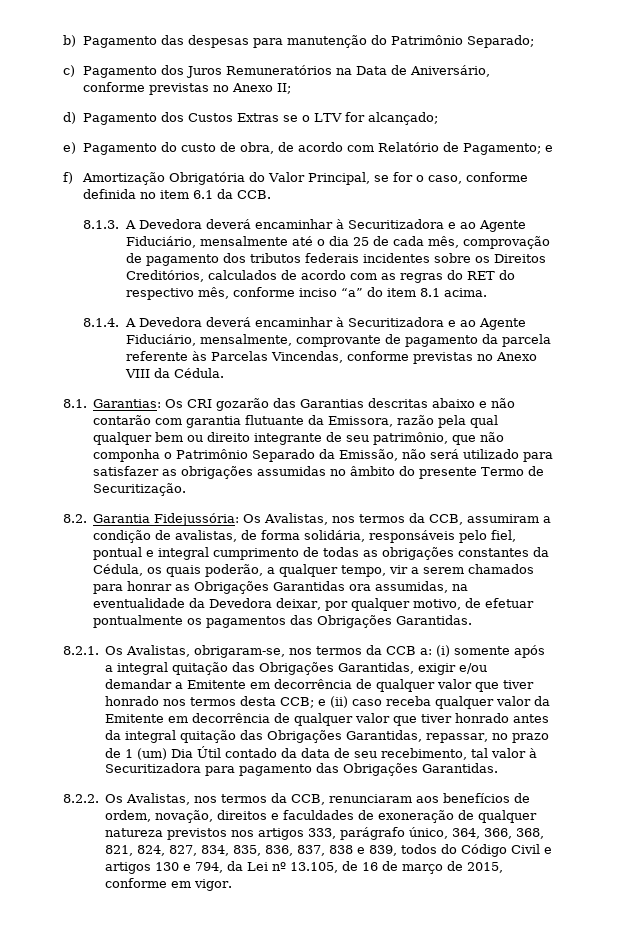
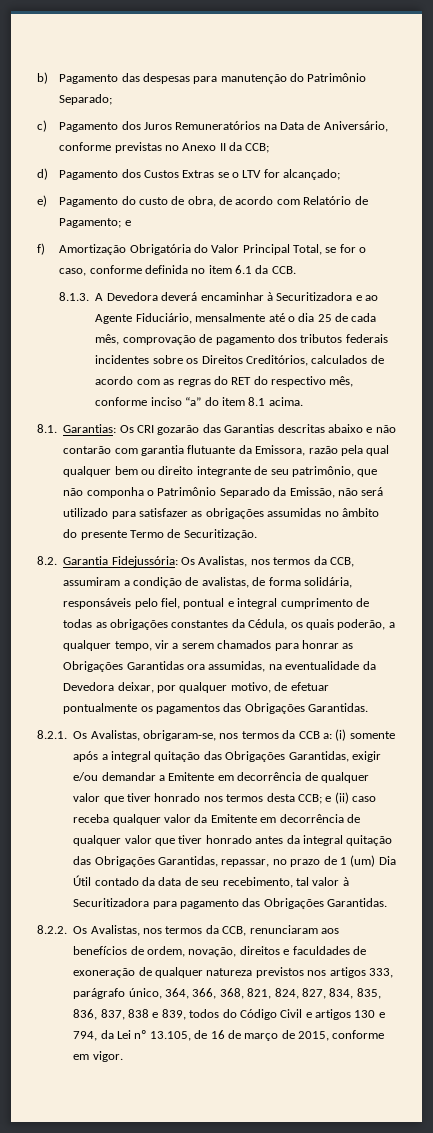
- c) Pagamento dos Juros Remuneratórios na Data de Aniversário, conforme previstas no Anexo II;
+ c) Pagamento dos Juros Remuneratórios na Data de Aniversário, conforme previstas no Anexo II da CCB;
- f) Amortização Obrigatória do Valor Principal, se for o caso, conforme definida no item 6.1 da CCB.
+ f) Amortização Obrigatória do Valor Principal Total, se for o caso, conforme definida no item 6.1 da CCB.
- 8.1.4. A Devedora deverá encaminhar à Securitizadora e ao Agente Fiduciário, mensalmente, comprovante de pagamento da parcela referente às Parcelas Vincendas, conforme previstas no Anexo VIII da Cédula.

